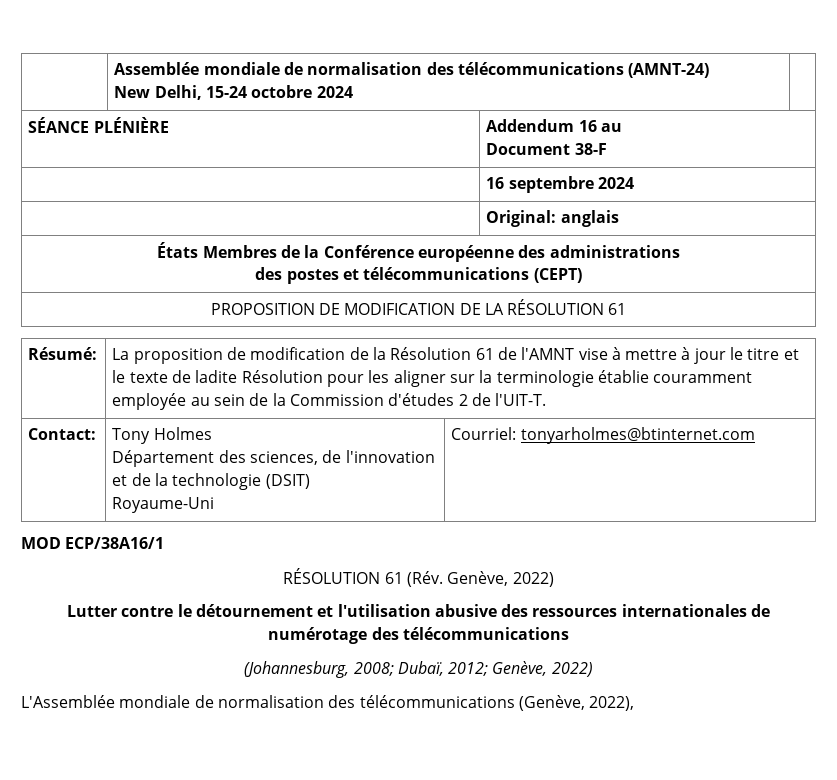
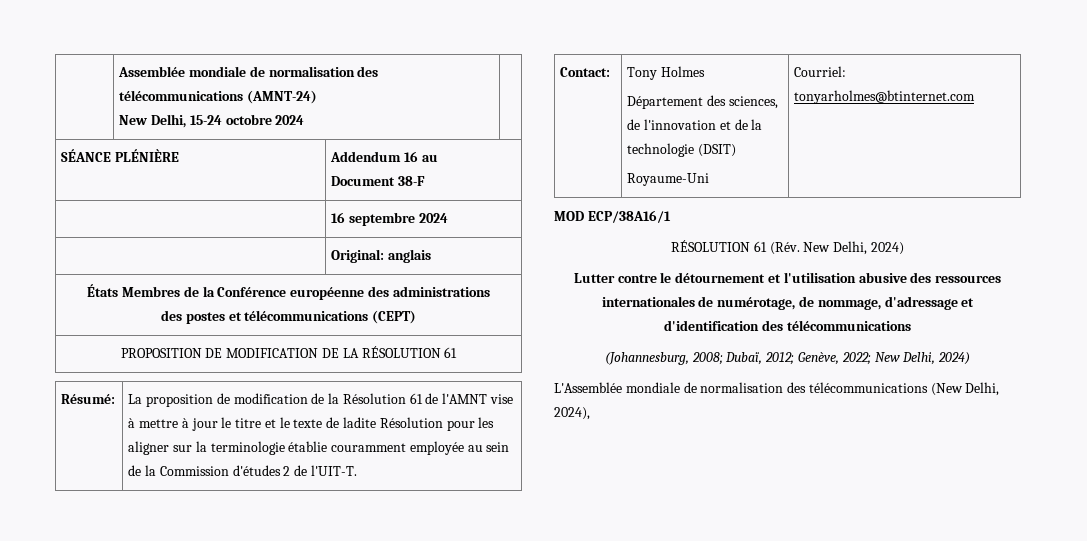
- RÉSOLUTION 61 (Rév. Genève, 2022)
+ RÉSOLUTION 61 (Rév. New Delhi, 2024)
- Lutter contre le détournement et l'utilisation abusive des ressources internationales de numérotage des télécommunications
+ Lutter contre le détournement et l'utilisation abusive des ressources internationales de numérotage, de nommage, d'adressage et d'identification des télécommunications
- (Johannesburg, 2008; Dubaï, 2012; Genève, 2022)
+ (Johannesburg, 2008; Dubaï, 2012; Genève, 2022; New Delhi, 2024)
- L'Assemblée mondiale de normalisation des télécommunications (Genève, 2022),
+ L'Assemblée mondiale de normalisation des télécommunications (New Delhi, 2024),

